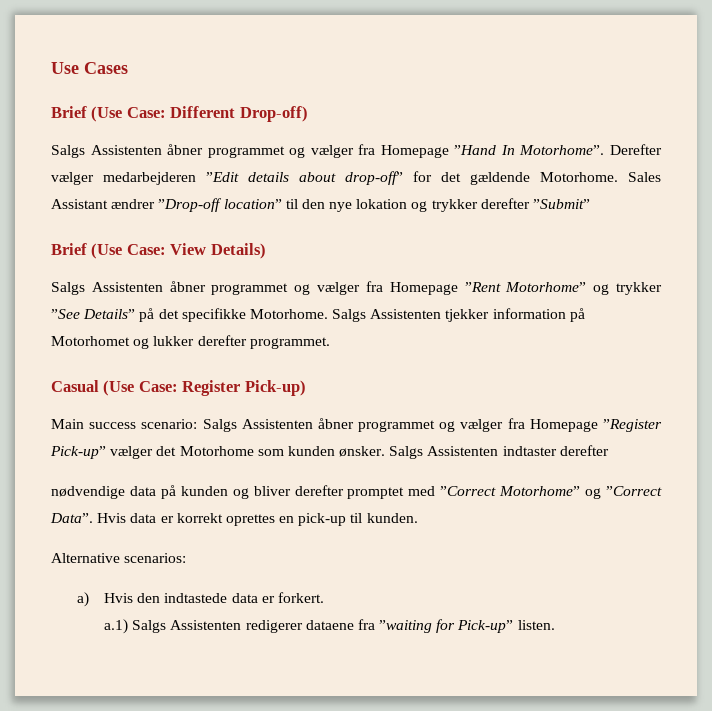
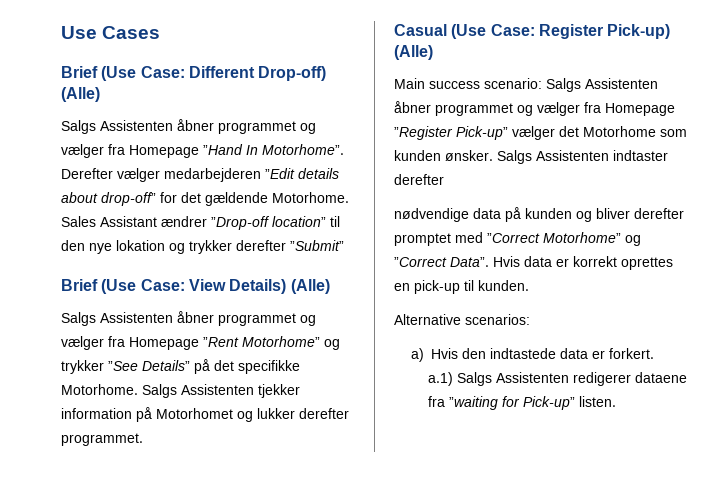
- Brief (Use Case: Different Drop-off)
+ Brief (Use Case: Different Drop-off) (Alle)
- Brief (Use Case: View Details)
+ Brief (Use Case: View Details) (Alle)
- Casual (Use Case: Register Pick-up)
+ Casual (Use Case: Register Pick-up) (Alle)

